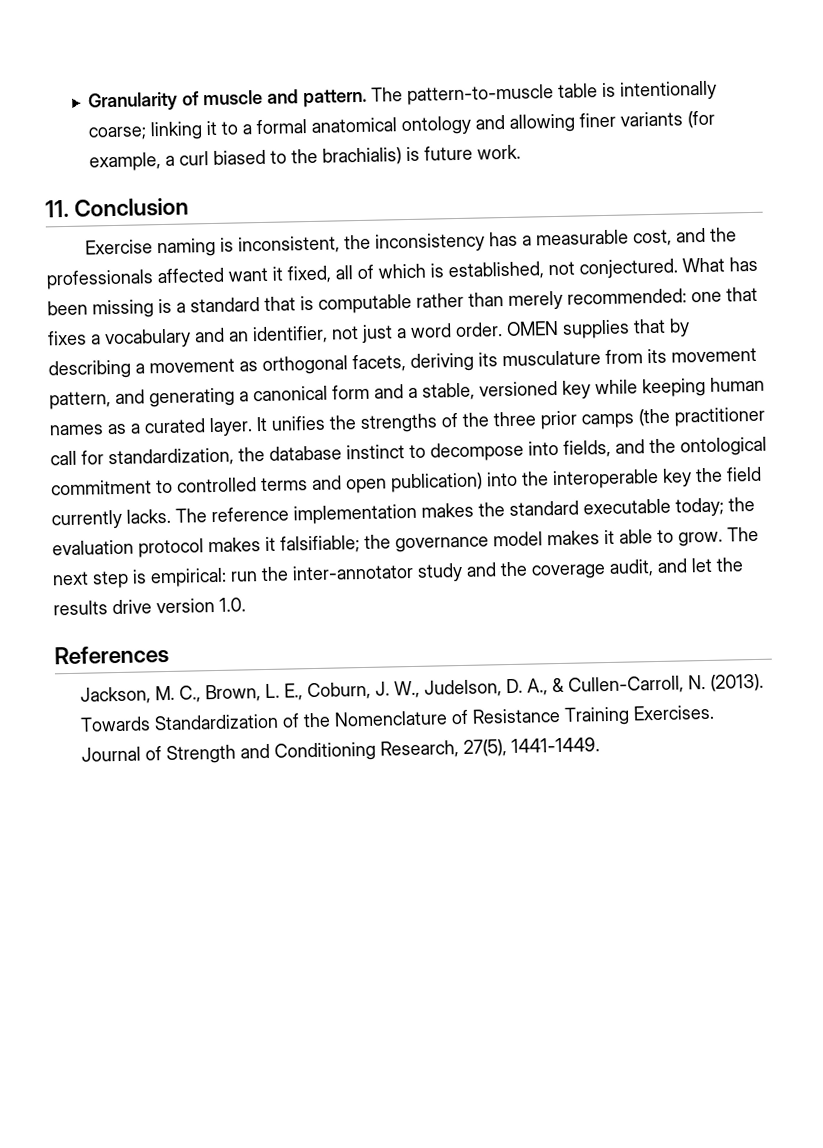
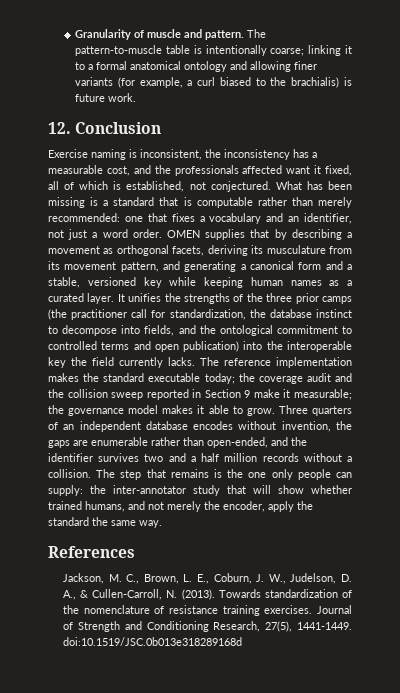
- 11. Conclusion
+ 12. Conclusion
- The reference implementation makes the standard executable today; the evaluation protocol makes it falsifiable; the governance model makes it able to grow.
+ The reference implementation makes the standard executable today; the coverage audit and the collision sweep reported in Section 9 make it measurable; the governance model makes it able to grow.
- The next step is empirical: run the inter-annotator study and the coverage audit, and let the results drive version 1.0.
+ Three quarters of an independent database encodes without invention, the gaps are enumerable rather than open-ended, and the identifier survives two and a half million records without a collision. The step that remains is the one only people can supply: the inter-annotator study that will show whether trained humans, and not merely the encoder, apply the standard the same way.
- Towards Standardization of the Nomenclature of Resistance Training Exercises.
+ Towards standardization of the nomenclature of resistance training exercises.
- Journal of Strength and Conditioning Research, 27(5), 1441-1449.
+ Journal of Strength and Conditioning Research, 27(5), 1441-1449. doi:10.1519/JSC.0b013e318289168d

